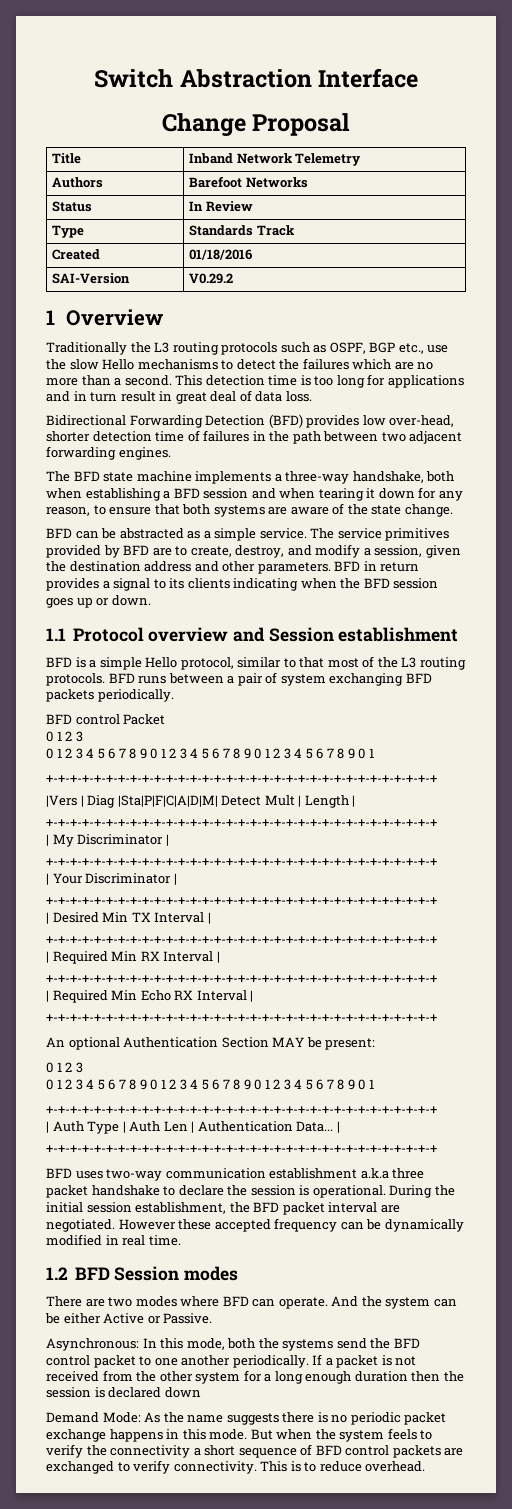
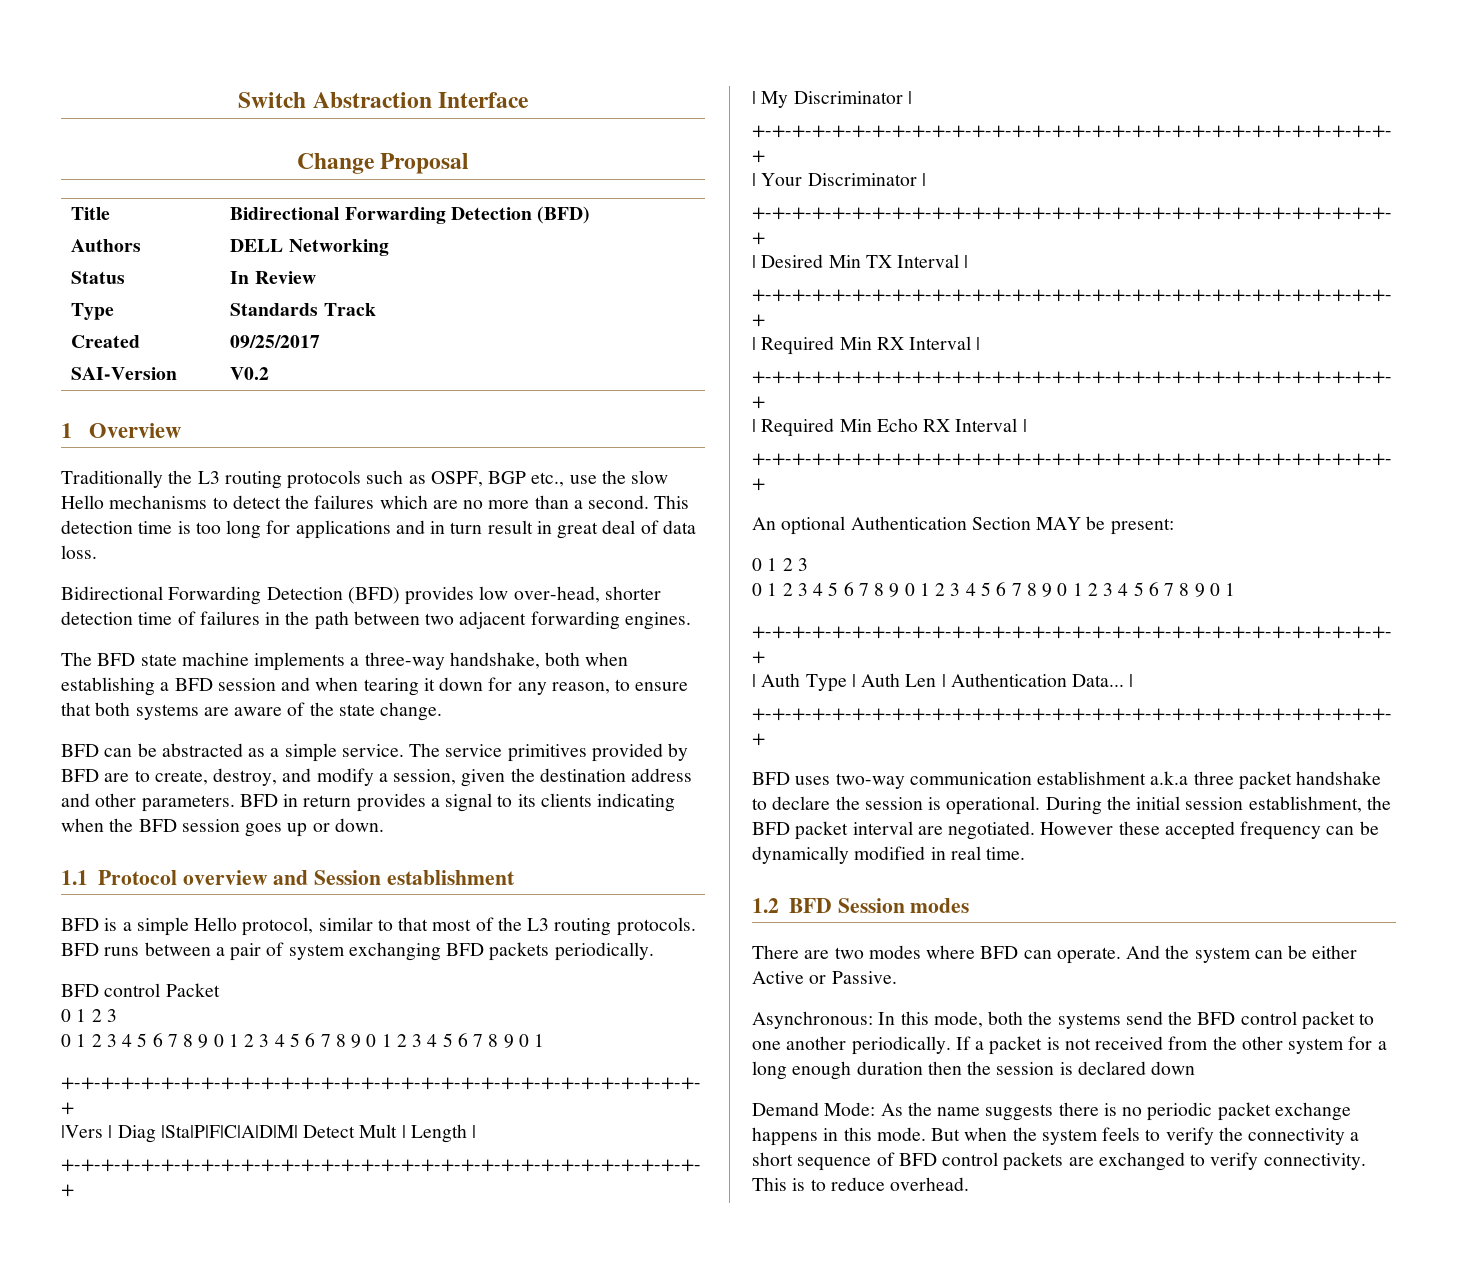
- Title | Inband Network Telemetry
+ Title | Bidirectional Forwarding Detection (BFD)
- Authors | Barefoot Networks
+ Authors | DELL Networking
- Created | 01/18/2016
+ Created | 09/25/2017
- SAI-Version | V0.29.2
+ SAI-Version | V0.2

